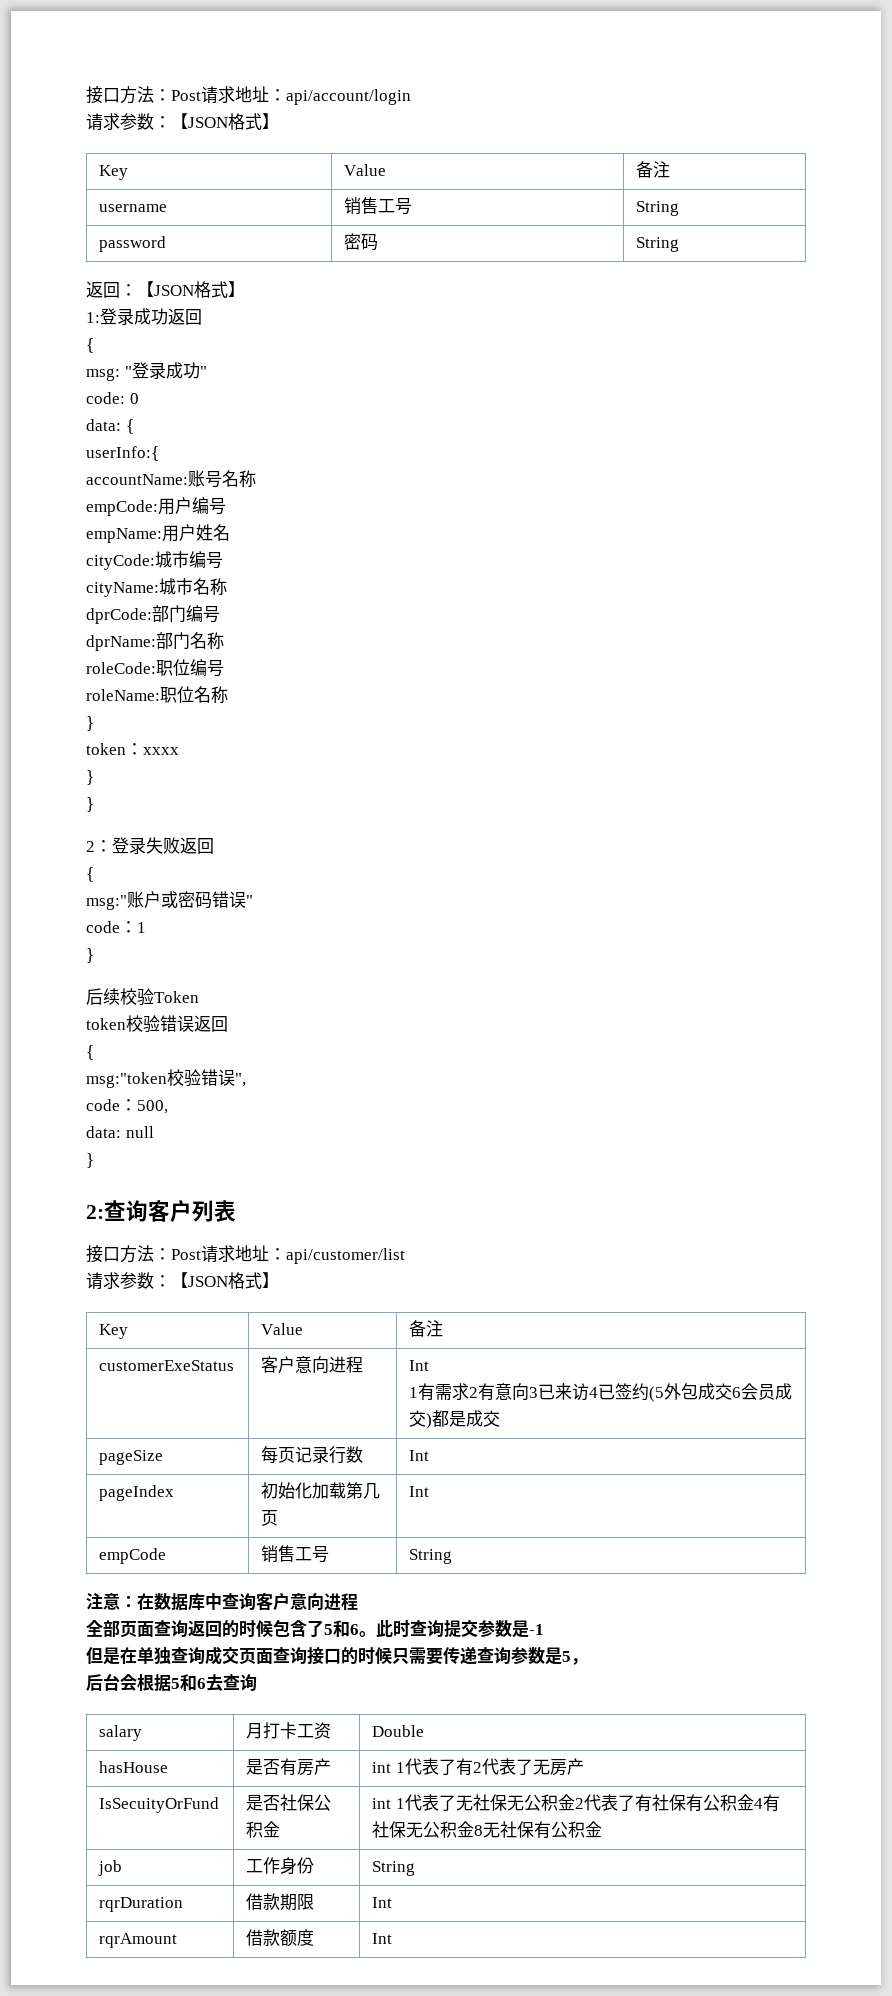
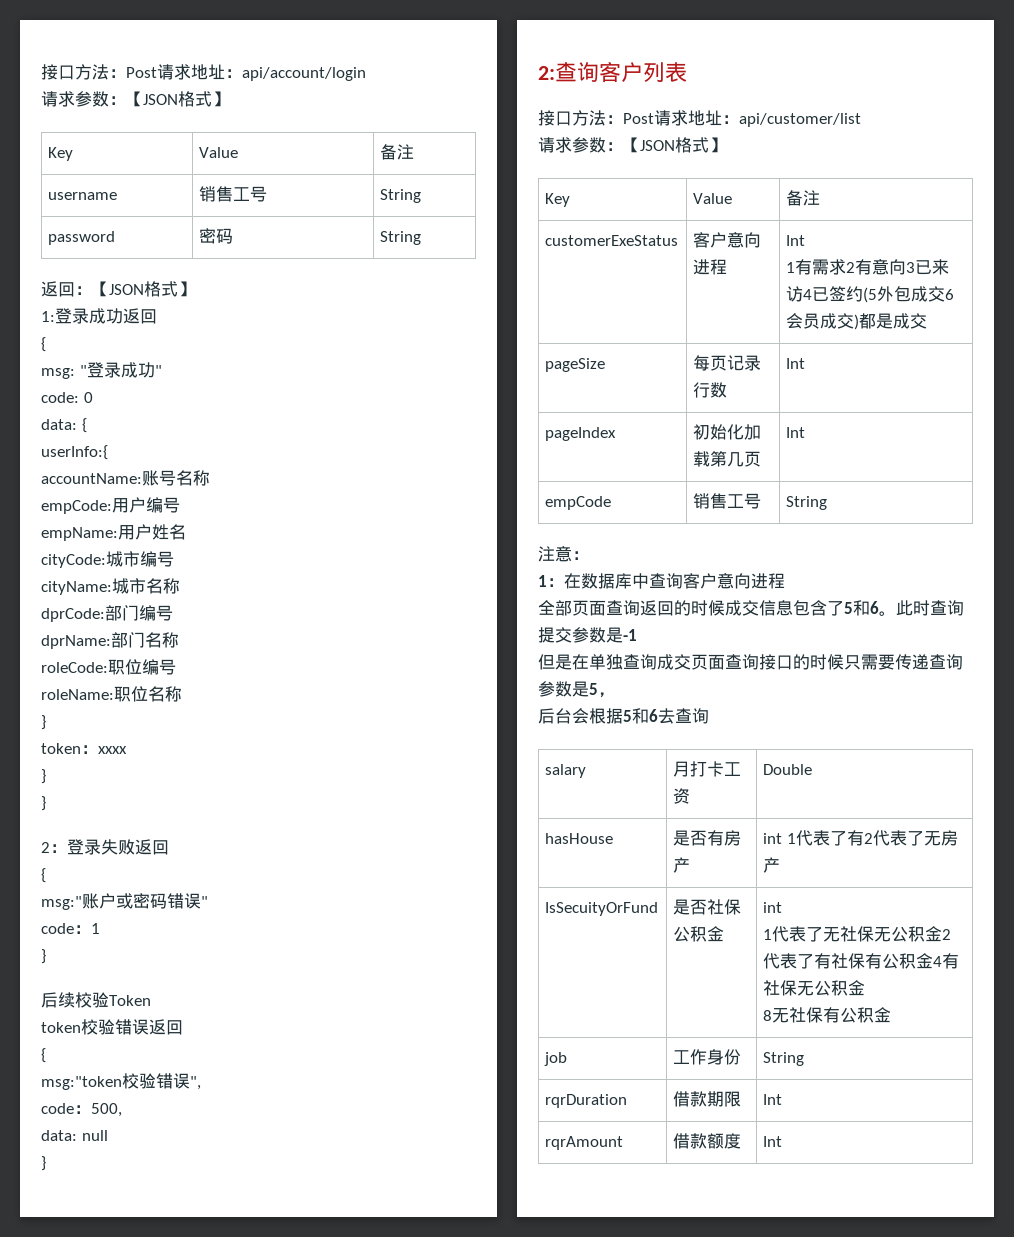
- 注意：在数据库中查询客户意向进程
+ 注意：
+ 1：在数据库中查询客户意向进程
- 全部页面查询返回的时候包含了5和6。
+ 全部页面查询返回的时候成交信息包含了5和6。
- IsSecuityOrFund | 是否社保公积金 | int 1代表了无社保无公积金2代表了有社保有公积金4有社保无公积金8无社保有公积金
+ IsSecuityOrFund | 是否社保公积金 | int
+ 1代表了无社保无公积金2代表了有社保有公积金4有社保无公积金
+ 8无社保有公积金

